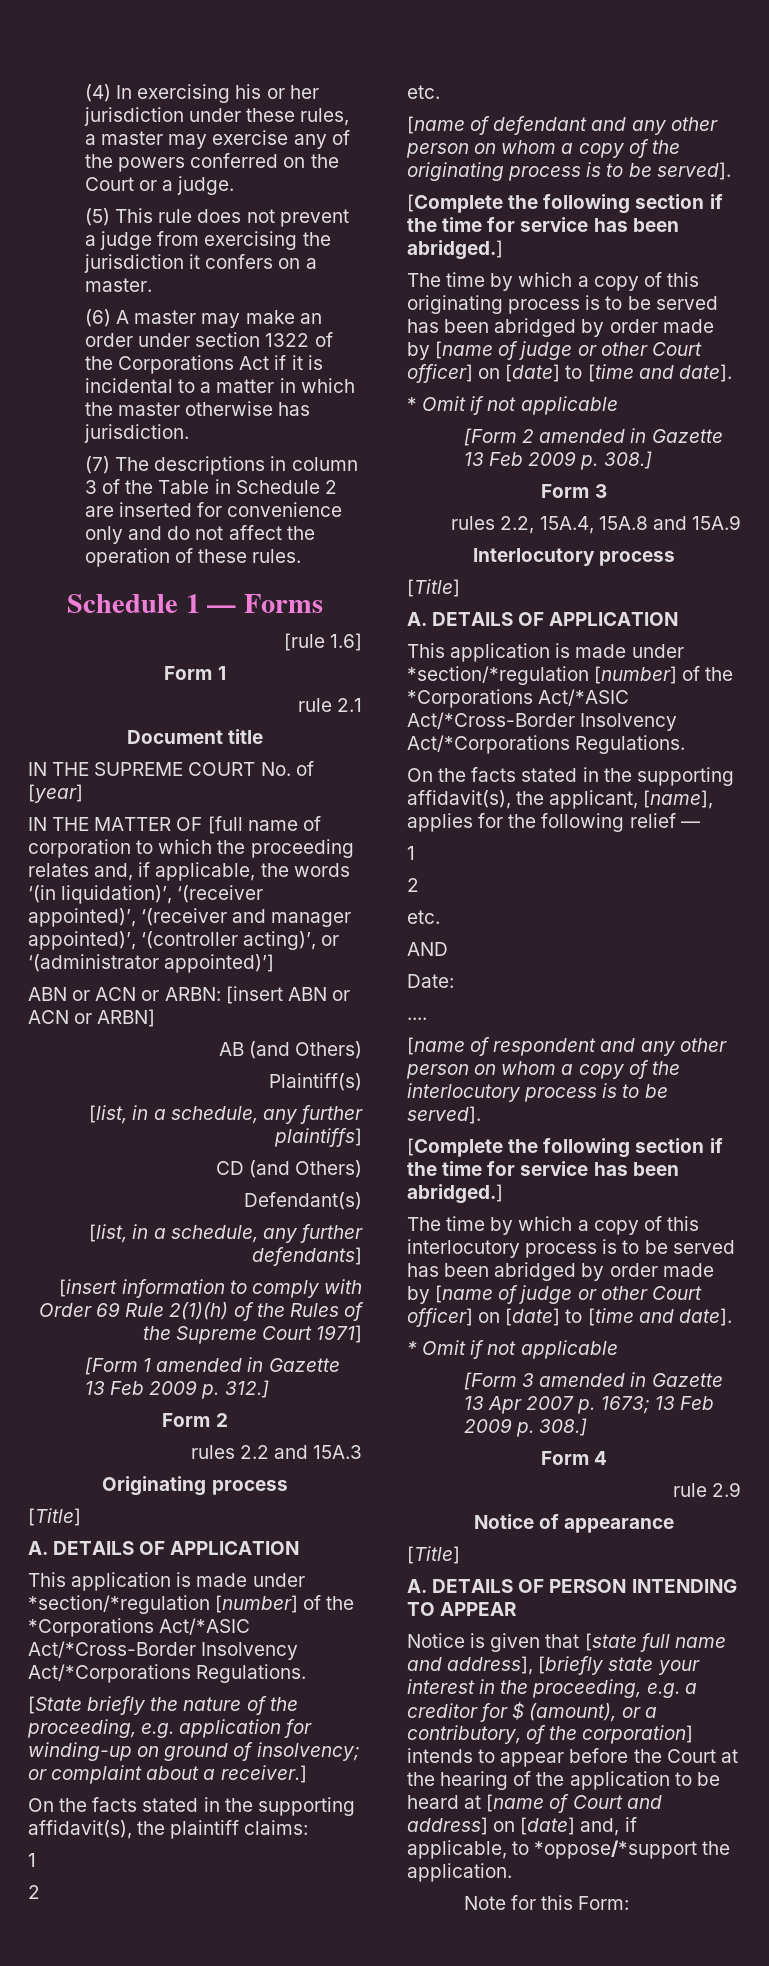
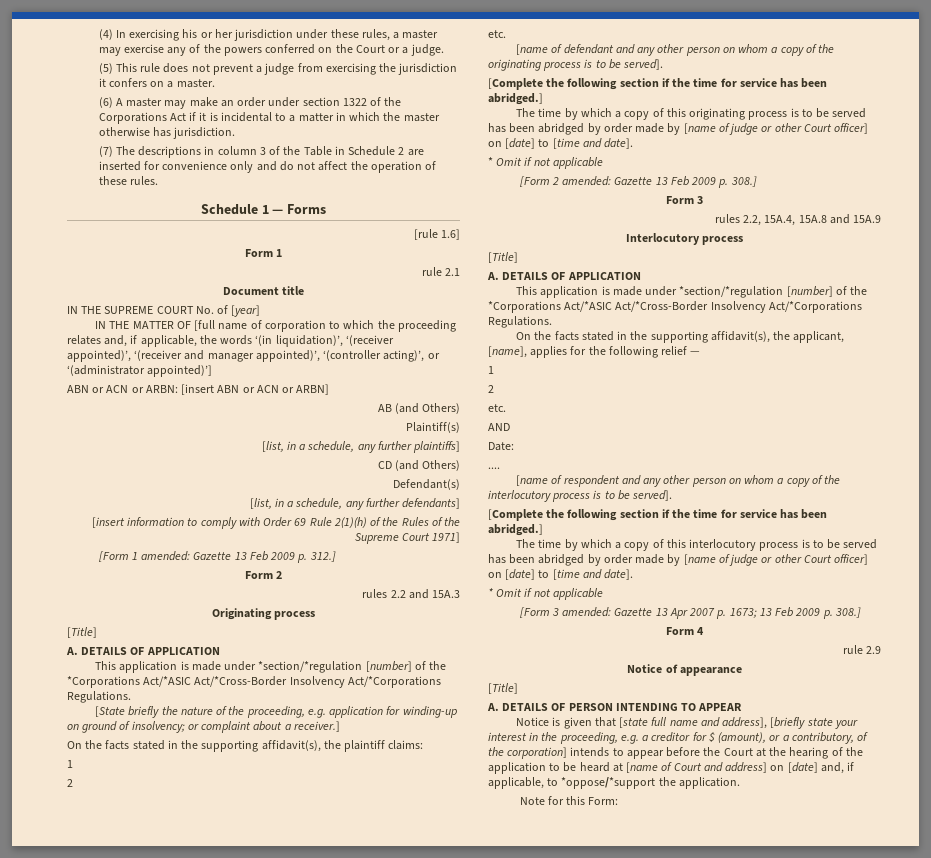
- [Form 1 amended in Gazette 13 Feb 2009 p. 312.]
+ [Form 1 amended: Gazette 13 Feb 2009 p. 312.]
- [Form 2 amended in Gazette 13 Feb 2009 p. 308.]
+ [Form 2 amended: Gazette 13 Feb 2009 p. 308.]
- [Form 3 amended in Gazette 13 Apr 2007 p. 1673; 13 Feb 2009 p. 308.]
+ [Form 3 amended: Gazette 13 Apr 2007 p. 1673; 13 Feb 2009 p. 308.]

